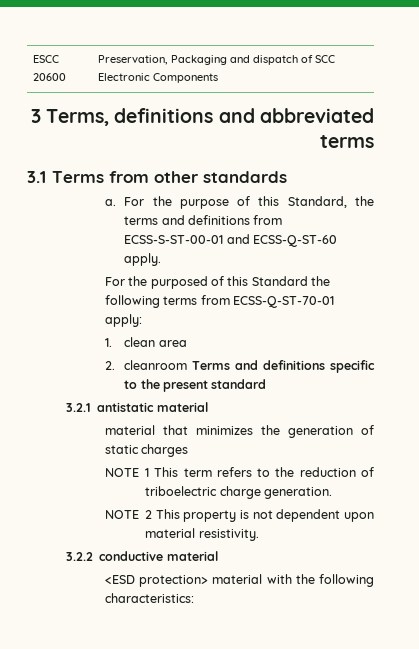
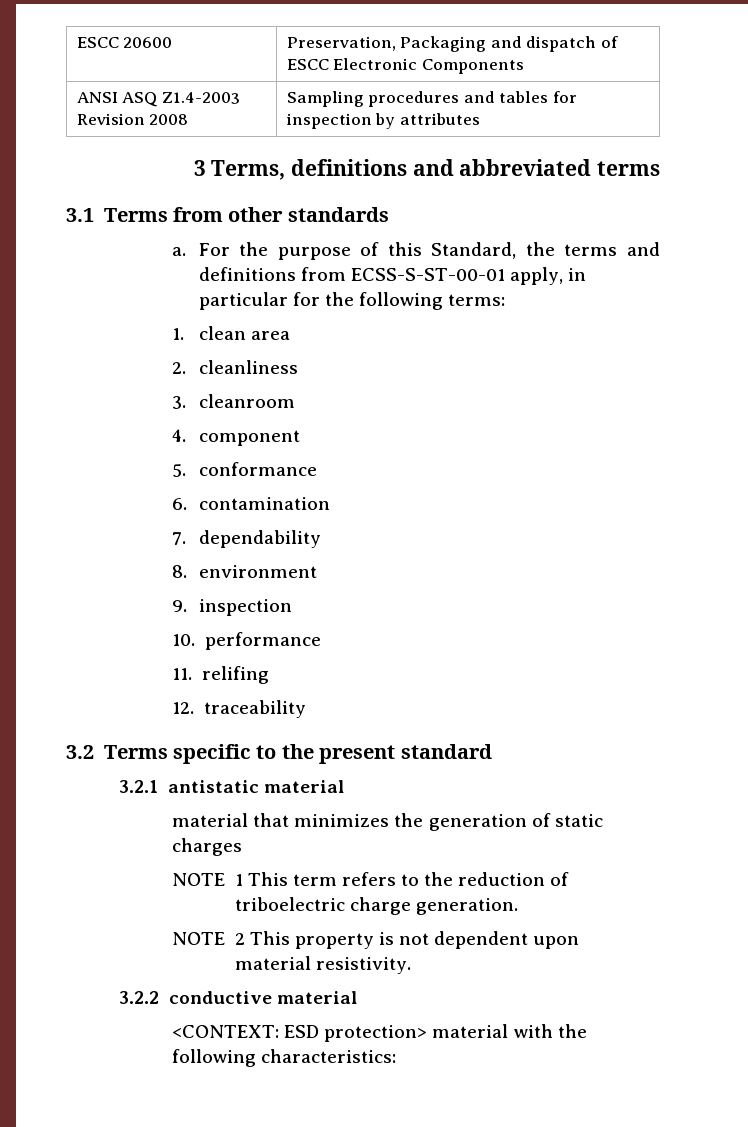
- ESCC 20600 | Preservation, Packaging and dispatch of SCC Electronic Components
+ ESCC 20600 | Preservation, Packaging and dispatch of ESCC Electronic Components
+ ANSI ASQ Z1.4-2003 Revision 2008 | Sampling procedures and tables for inspection by attributes
- For the purpose of this Standard, the terms and definitions from ECSS-S-ST-00-01 and ECSS-Q-ST-60 apply.
- For the purposed of this Standard the following terms from ECSS-Q-ST-70-01 apply:
+ For the purpose of this Standard, the terms and definitions from ECSS-S-ST-00-01 apply, in particular for the following terms:
- 2. cleanroom Terms and definitions specific to the present standard
+ 2. cleanliness
+ 3. cleanroom
+ 4. component
+ 5. conformance
+ 6. contamination
+ 7. dependability
+ 8. environment
+ 9. inspection
+ 10. performance
+ 11. relifing
+ 12. traceability
+ 3.2 Terms specific to the present standard
- <ESD protection> material with the following characteristics:
+ <CONTEXT: ESD protection> material with the following characteristics:

